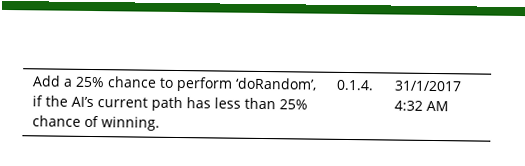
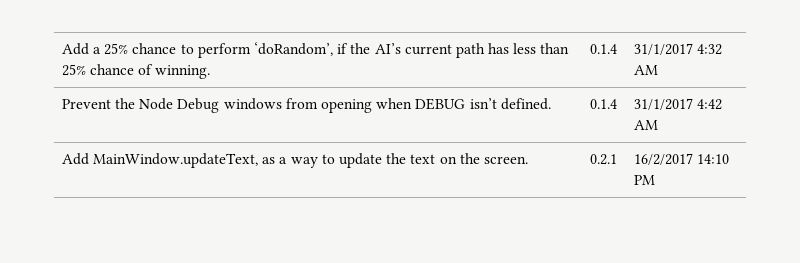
- Add a 25% chance to perform ‘doRandom’, if the AI’s current path has less than 25% chance of winning. | 0.1.4. | 31/1/2017 4:32 AM
+ Add a 25% chance to perform ‘doRandom’, if the AI’s current path has less than 25% chance of winning. | 0.1.4 | 31/1/2017 4:32 AM
+ Prevent the Node Debug windows from opening when DEBUG isn’t defined. | 0.1.4 | 31/1/2017 4:42 AM
+ Add MainWindow.updateText, as a way to update the text on the screen. | 0.2.1 | 16/2/2017 14:10 PM

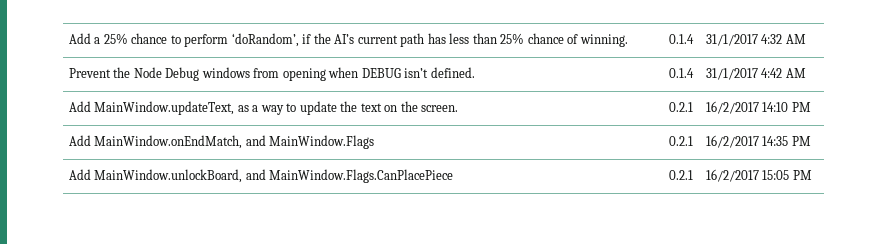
+ Add MainWindow.onEndMatch, and MainWindow.Flags | 0.2.1 | 16/2/2017 14:35 PM
+ Add MainWindow.unlockBoard, and MainWindow.Flags.CanPlacePiece | 0.2.1 | 16/2/2017 15:05 PM

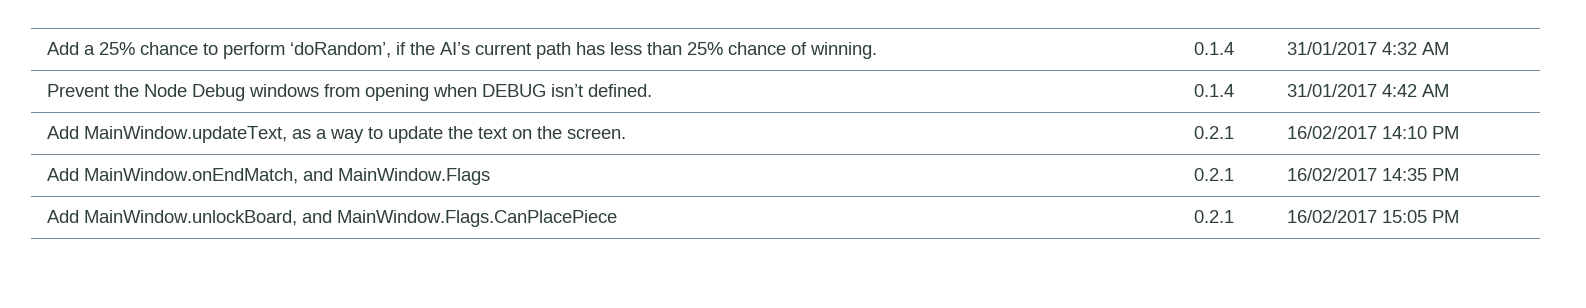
- Add a 25% chance to perform ‘doRandom’, if the AI’s current path has less than 25% chance of winning. | 0.1.4 | 31/1/2017 4:32 AM
+ Add a 25% chance to perform ‘doRandom’, if the AI’s current path has less than 25% chance of winning. | 0.1.4 | 31/01/2017 4:32 AM
- Prevent the Node Debug windows from opening when DEBUG isn’t defined. | 0.1.4 | 31/1/2017 4:42 AM
+ Prevent the Node Debug windows from opening when DEBUG isn’t defined. | 0.1.4 | 31/01/2017 4:42 AM
- Add MainWindow.updateText, as a way to update the text on the screen. | 0.2.1 | 16/2/2017 14:10 PM
+ Add MainWindow.updateText, as a way to update the text on the screen. | 0.2.1 | 16/02/2017 14:10 PM
- Add MainWindow.onEndMatch, and MainWindow.Flags | 0.2.1 | 16/2/2017 14:35 PM
+ Add MainWindow.onEndMatch, and MainWindow.Flags | 0.2.1 | 16/02/2017 14:35 PM
- Add MainWindow.unlockBoard, and MainWindow.Flags.CanPlacePiece | 0.2.1 | 16/2/2017 15:05 PM
+ Add MainWindow.unlockBoard, and MainWindow.Flags.CanPlacePiece | 0.2.1 | 16/02/2017 15:05 PM

